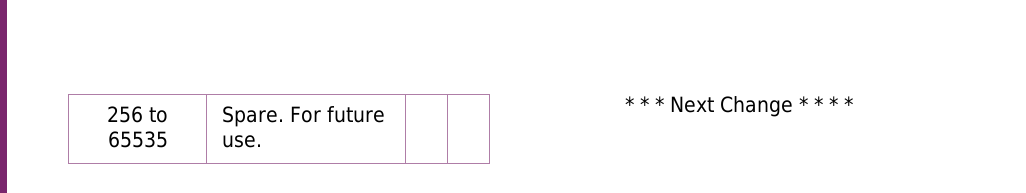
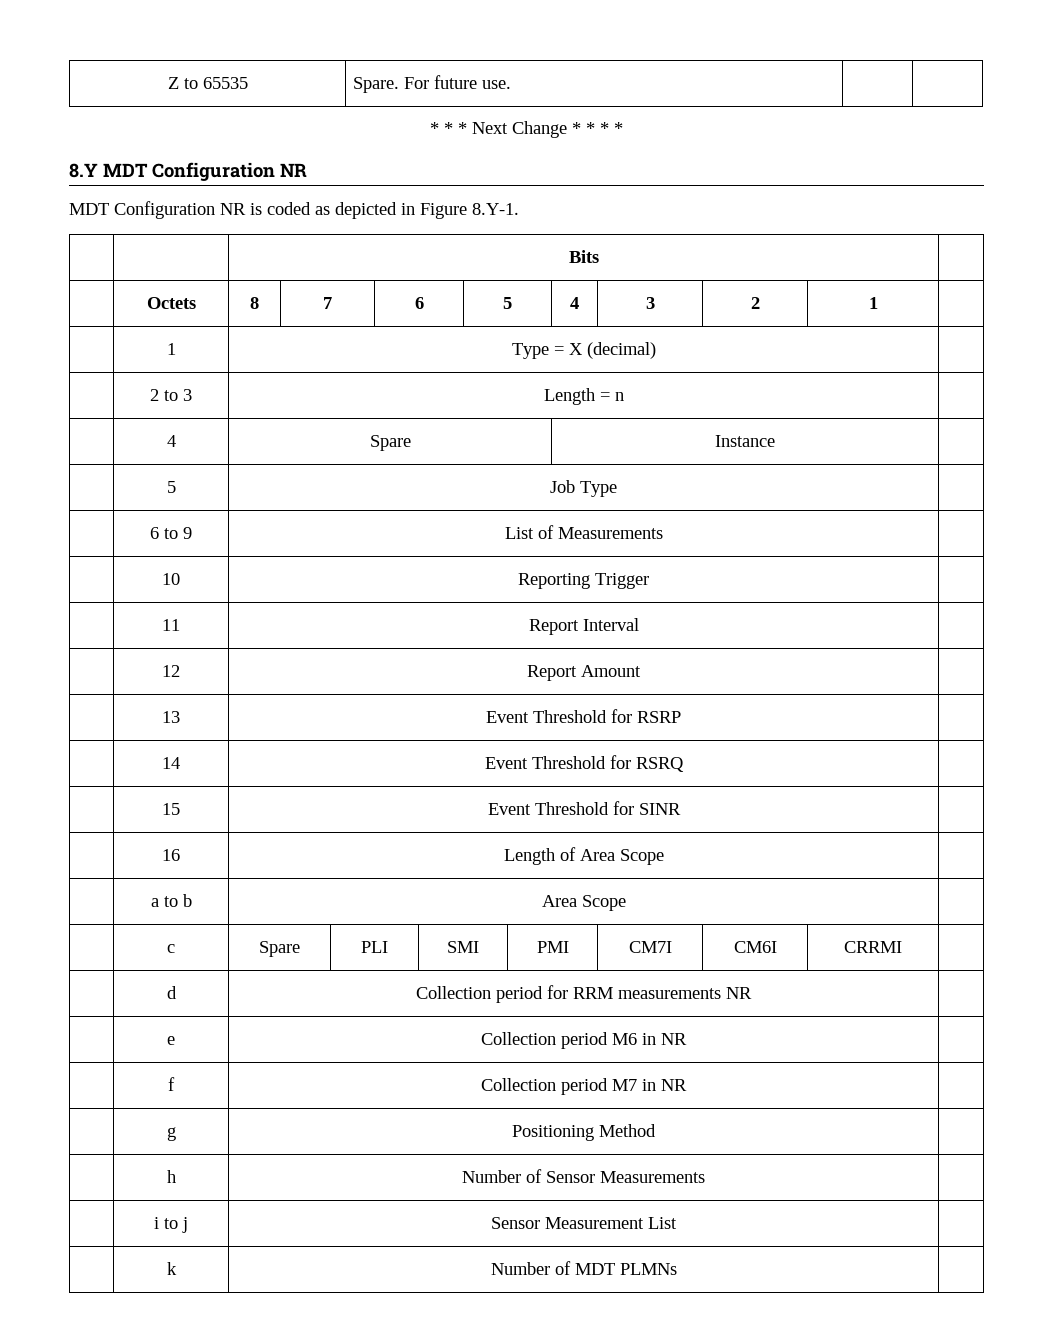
- 256 to 65535 | Spare. For future use. | |
+ Z to 65535 | Spare. For future use. | |
+ 8.Y MDT Configuration NR
+ MDT Configuration NR is coded as depicted in Figure 8.Y-1.
+ | | Bits |
+ | Octets | 8 | 7 | 6 | 5 | 4 | 3 | 2 | 1 |
+ | 1 | Type = X (decimal) |
+ | 2 to 3 | Length = n |
+ | 4 | Spare | Instance |
+ | 5 | Job Type |
+ | 6 to 9 | List of Measurements |
+ | 10 | Reporting Trigger |
+ | 11 | Report Interval |
+ | 12 | Report Amount |
+ | 13 | Event Threshold for RSRP |
+ | 14 | Event Threshold for RSRQ |
+ | 15 | Event Threshold for SINR |
+ | 16 | Length of Area Scope |
+ | a to b | Area Scope |
+ | c | Spare | PLI | SMI | PMI | CM7I | CM6I | CRRMI |
+ | d | Collection period for RRM measurements NR |
+ | e | Collection period M6 in NR |
+ | f | Collection period M7 in NR |
+ | g | Positioning Method |
+ | h | Number of Sensor Measurements |
+ | i to j | Sensor Measurement List |
+ | k | Number of MDT PLMNs |

